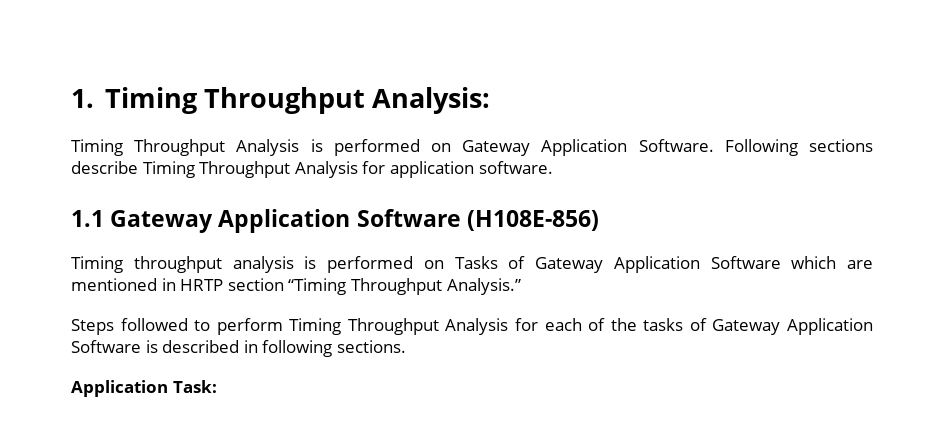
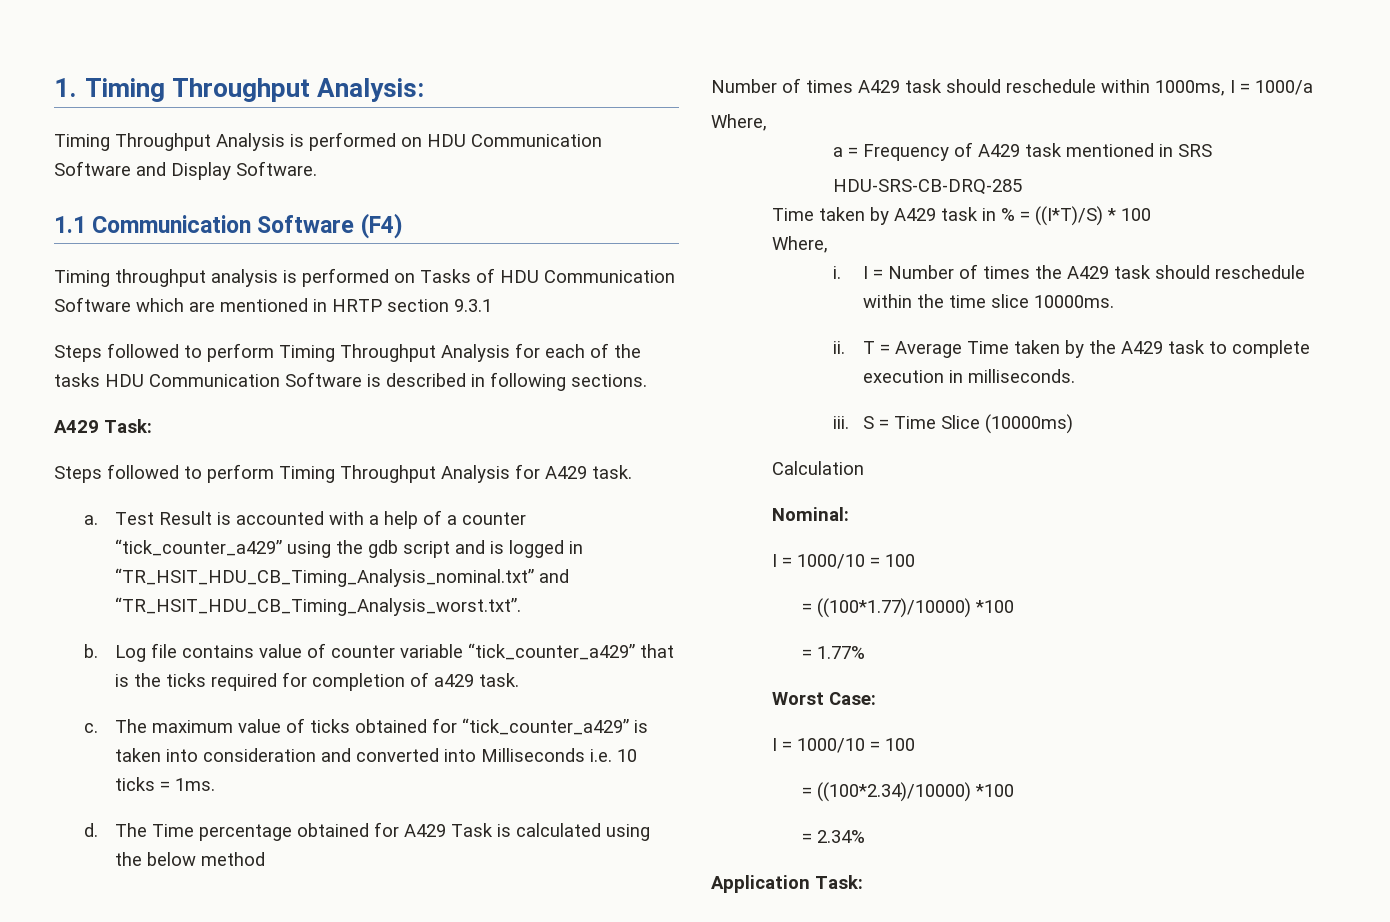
- Timing Throughput Analysis is performed on Gateway Application Software. Following sections describe Timing Throughput Analysis for application software.
- 1.1 Gateway Application Software (H108E-856)
+ Timing Throughput Analysis is performed on HDU Communication Software and Display Software.
+ 1.1 Communication Software (F4)
- Timing throughput analysis is performed on Tasks of Gateway Application Software which are mentioned in HRTP section “Timing Throughput Analysis.”
+ Timing throughput analysis is performed on Tasks of HDU Communication Software which are mentioned in HRTP section 9.3.1
- Steps followed to perform Timing Throughput Analysis for each of the tasks of Gateway Application Software is described in following sections.
+ Steps followed to perform Timing Throughput Analysis for each of the tasks HDU Communication Software is described in following sections.
+ A429 Task:
+ Steps followed to perform Timing Throughput Analysis for A429 task.
+ a. Test Result is accounted with a help of a counter “tick_counter_a429” using the gdb script and is logged in “TR_HSIT_HDU_CB_Timing_Analysis_nominal.txt” and “TR_HSIT_HDU_CB_Timing_Analysis_worst.txt”.
+ b. Log file contains value of counter variable “tick_counter_a429” that is the ticks required for completion of a429 task.
+ c. The maximum value of ticks obtained for “tick_counter_a429” is taken into consideration and converted into Milliseconds i.e. 10 ticks = 1ms.
+ d. The Time percentage obtained for A429 Task is calculated using the below method
+ Number of times A429 task should reschedule within 1000ms, I = 1000/a
+ Where,
+ a = Frequency of A429 task mentioned in SRS
+ HDU-SRS-CB-DRQ-285
+ Time taken by A429 task in % = ((I*T)/S) * 100
+ Where,
+ i. I = Number of times the A429 task should reschedule within the time slice 10000ms.
+ ii. T = Average Time taken by the A429 task to complete execution in milliseconds.
+ iii. S = Time Slice (10000ms)
+ Calculation
+ Nominal:
+ I = 1000/10 = 100
+ = ((100*1.77)/10000) *100
+ = 1.77%
+ Worst Case:
+ I = 1000/10 = 100
+ = ((100*2.34)/10000) *100
+ = 2.34%

